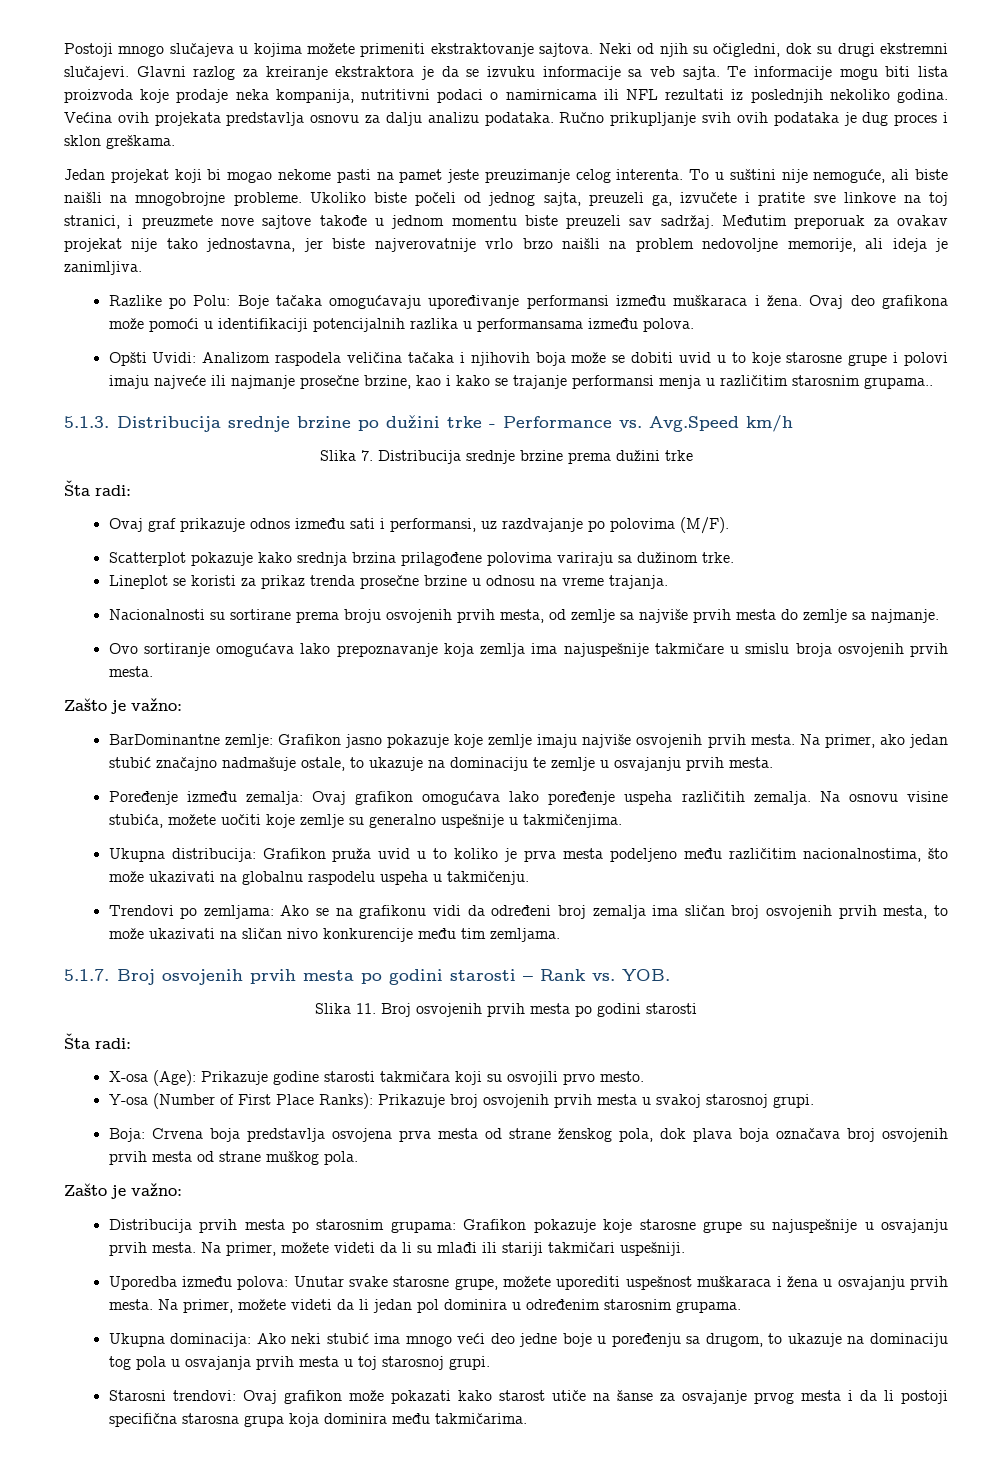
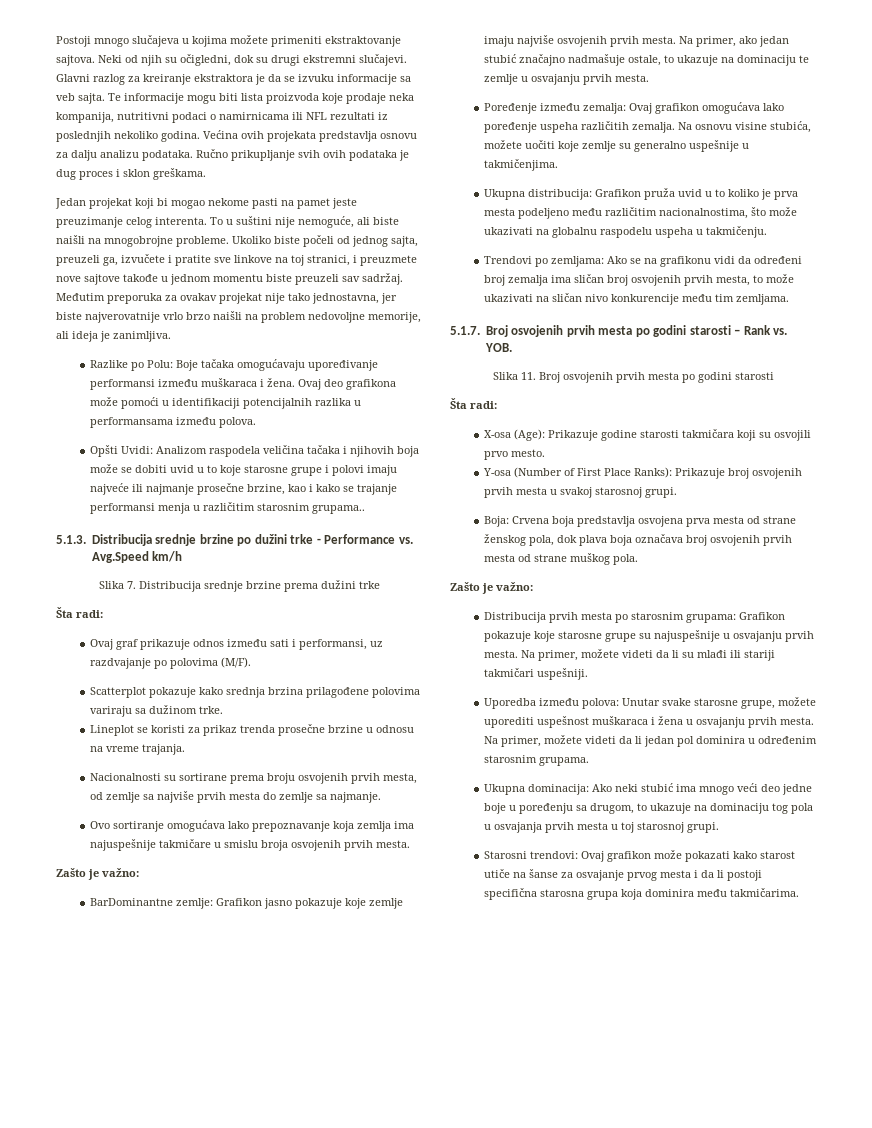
- Međutim preporuak za ovakav projekat nije tako jednostavna, jer biste najverovatnije vrlo brzo naišli na problem nedovoljne memorije, ali ideja je zanimljiva.
+ Međutim preporuka za ovakav projekat nije tako jednostavna, jer biste najverovatnije vrlo brzo naišli na problem nedovoljne memorije, ali ideja je zanimljiva.

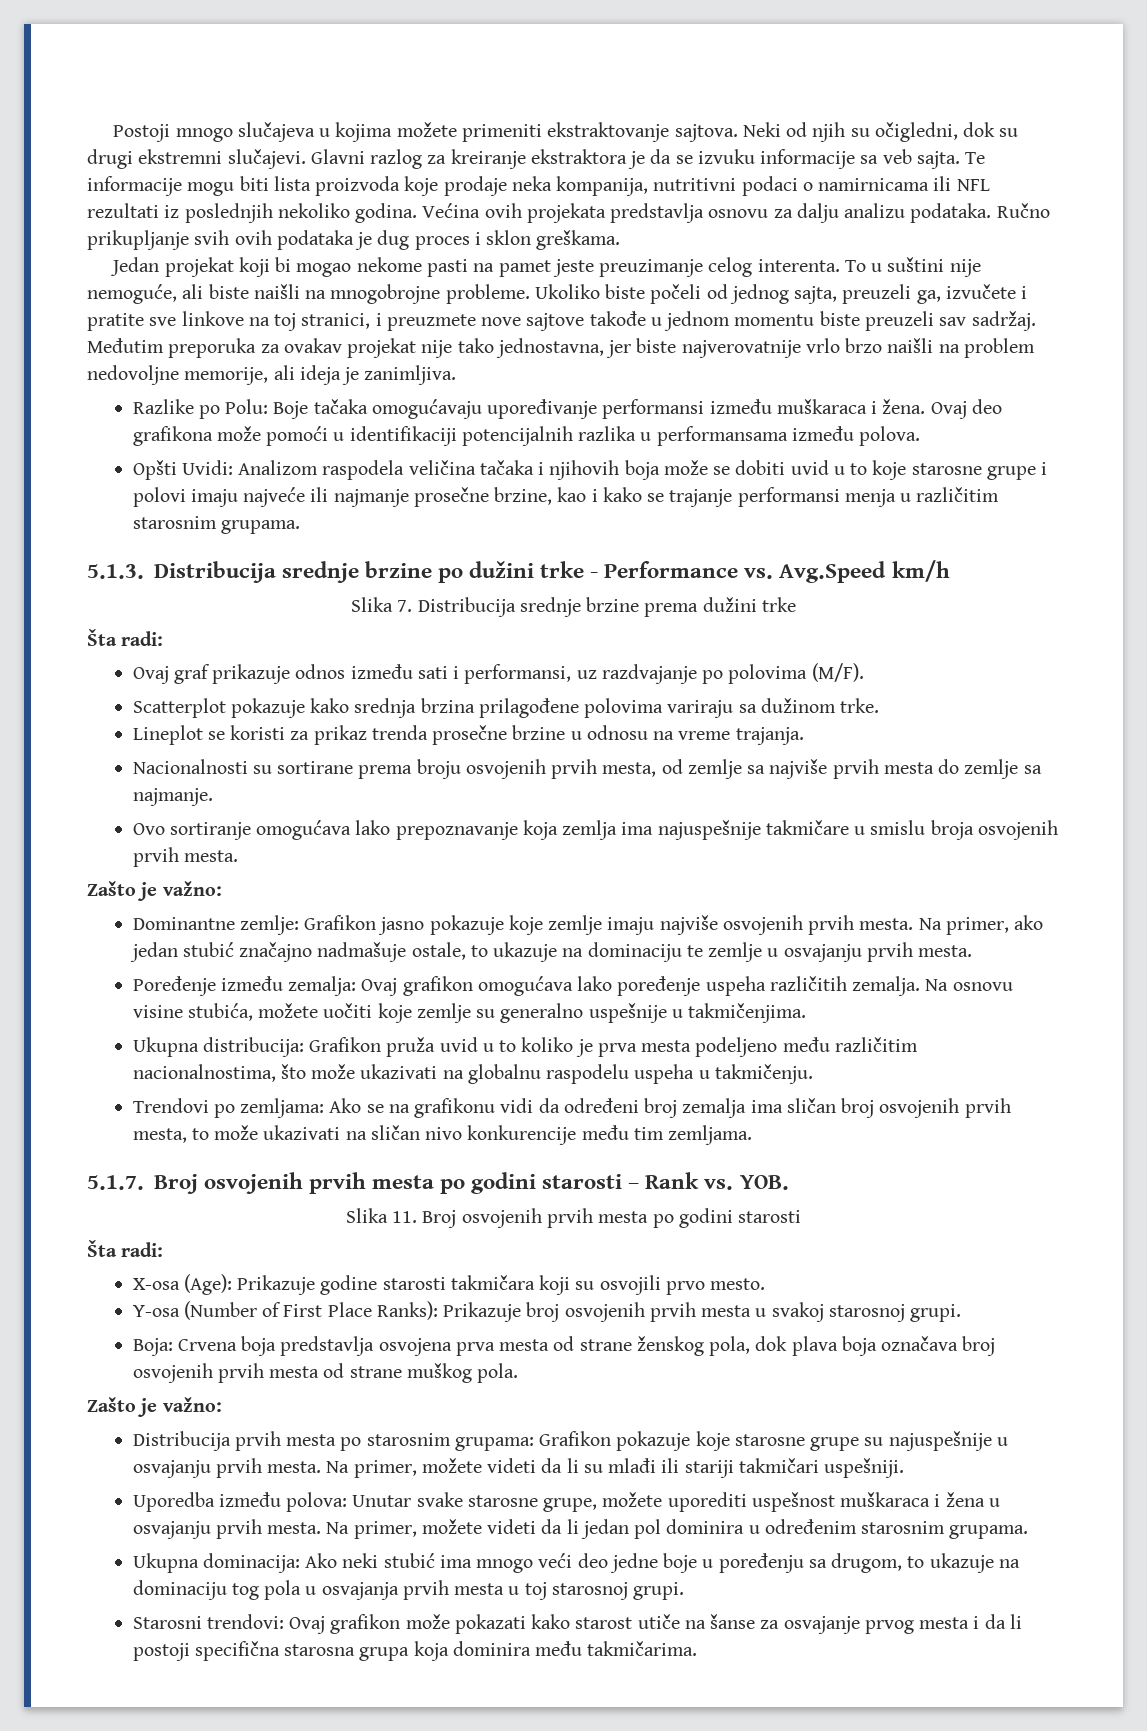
- Opšti Uvidi: Analizom raspodela veličina tačaka i njihovih boja može se dobiti uvid u to koje starosne grupe i polovi imaju najveće ili najmanje prosečne brzine, kao i kako se trajanje performansi menja u različitim starosnim grupama..
+ Opšti Uvidi: Analizom raspodela veličina tačaka i njihovih boja može se dobiti uvid u to koje starosne grupe i polovi imaju najveće ili najmanje prosečne brzine, kao i kako se trajanje performansi menja u različitim starosnim grupama.
- BarDominantne zemlje: Grafikon jasno pokazuje koje zemlje imaju najviše osvojenih prvih mesta.
+ Dominantne zemlje: Grafikon jasno pokazuje koje zemlje imaju najviše osvojenih prvih mesta.

